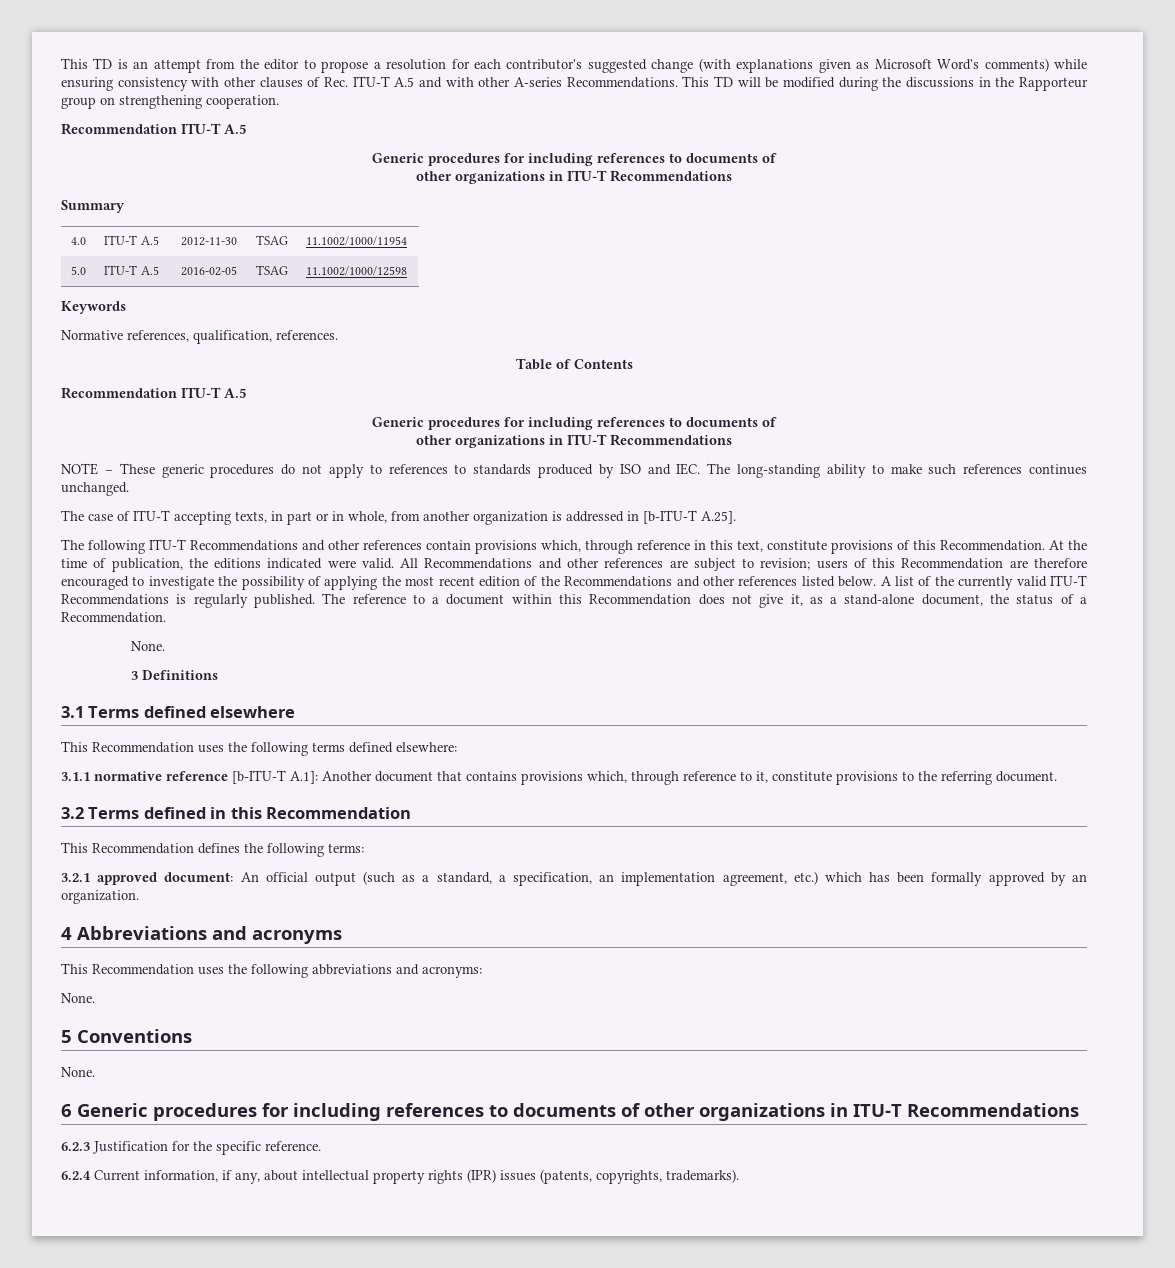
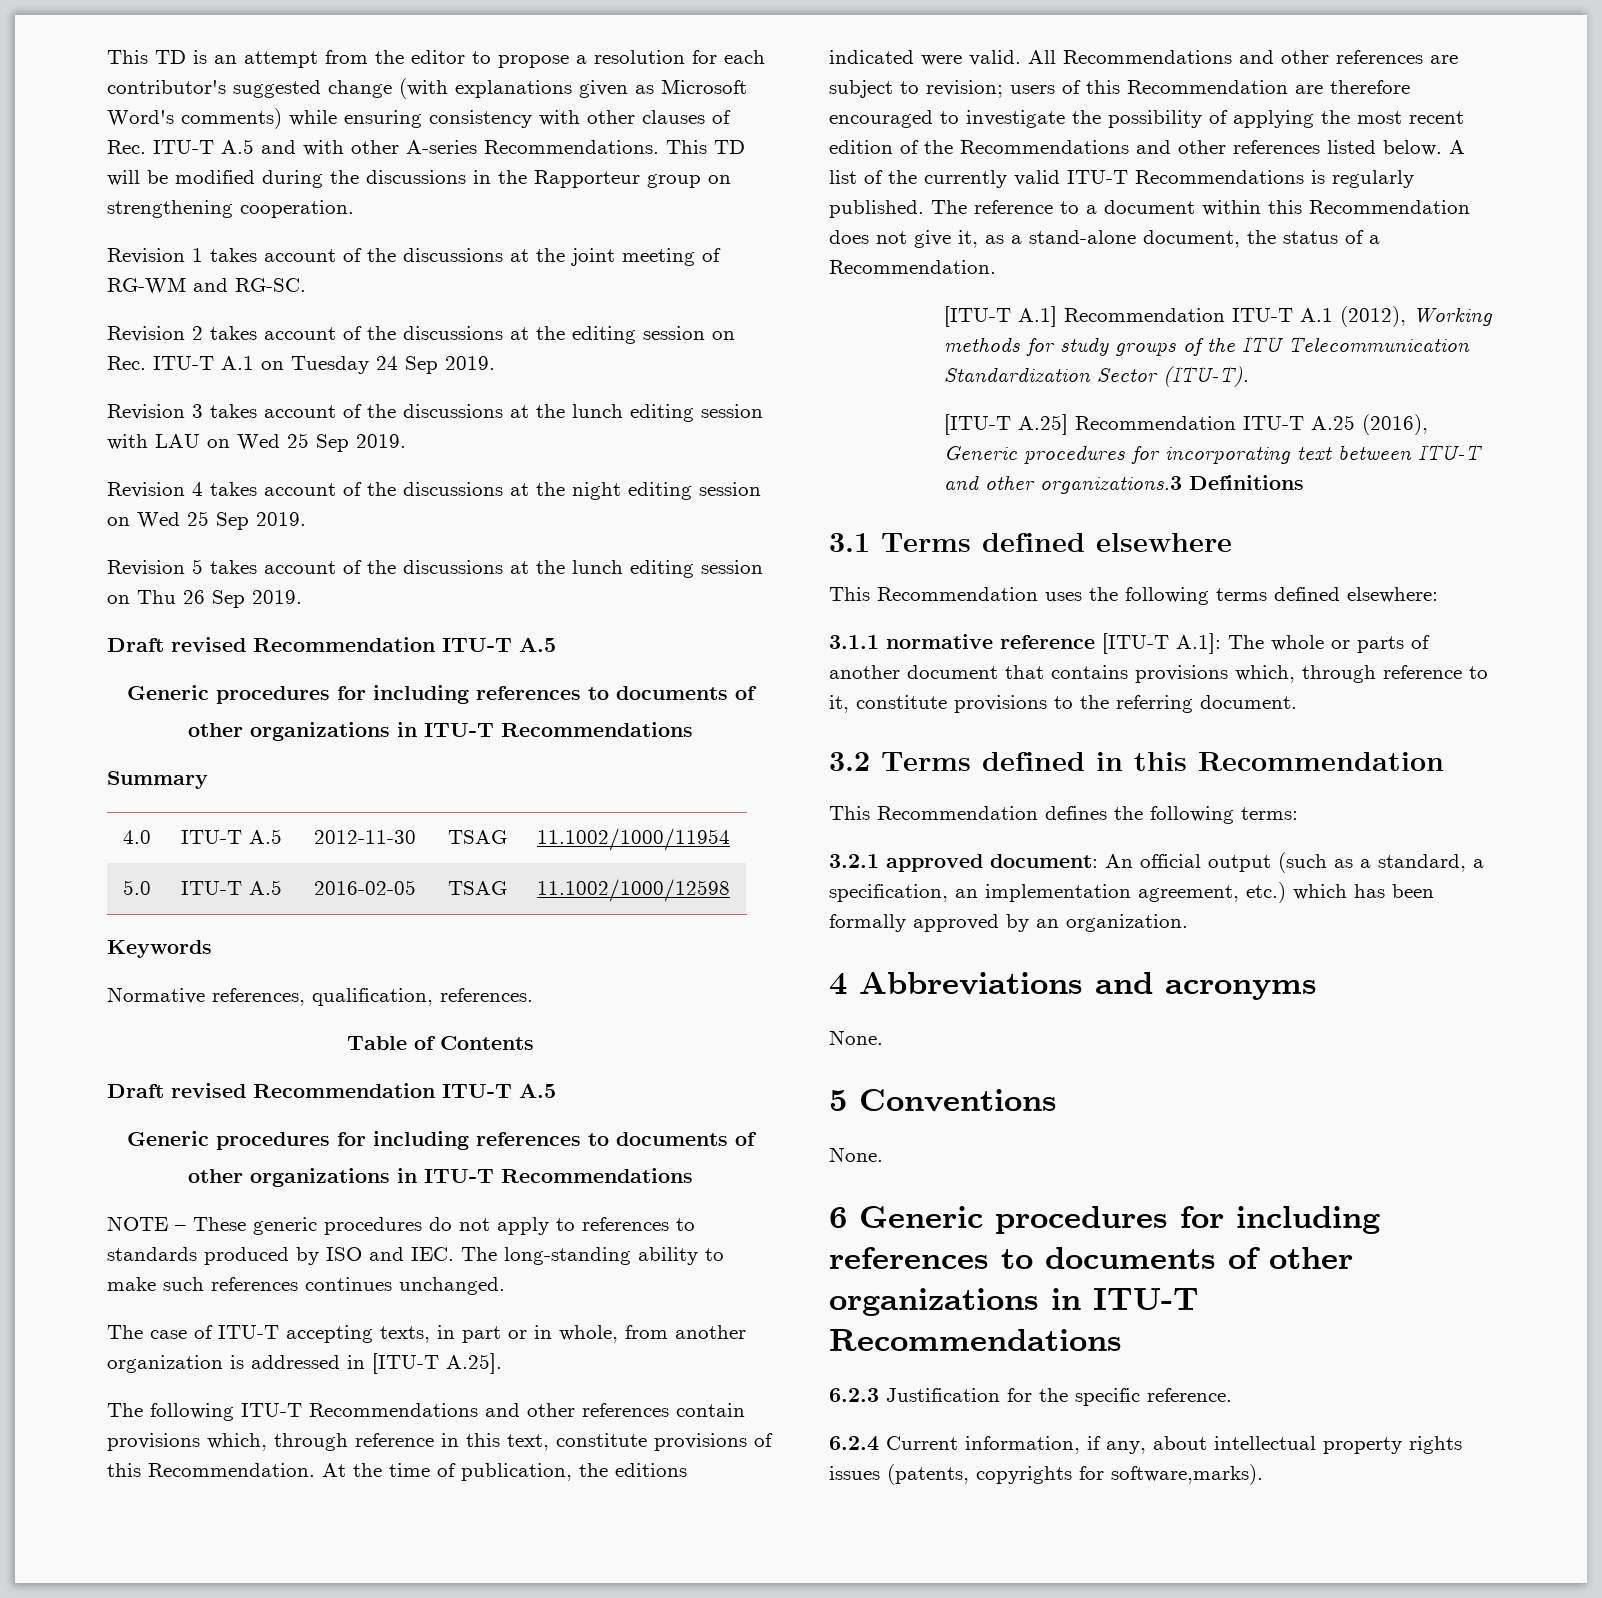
  This TD will be modified during the discussions in the Rapporteur group on strengthening cooperation.
- Recommendation ITU-T A.5
+ Revision 1 takes account of the discussions at the joint meeting of RG-WM and RG-SC.
+ Revision 2 takes account of the discussions at the editing session on Rec. ITU-T A.1 on Tuesday 24 Sep 2019.
+ Revision 3 takes account of the discussions at the lunch editing session with LAU on Wed 25 Sep 2019.
+ Revision 4 takes account of the discussions at the night editing session on Wed 25 Sep 2019.
+ Revision 5 takes account of the discussions at the lunch editing session on Thu 26 Sep 2019.
+ Draft revised Recommendation ITU-T A.5
  Table of Contents
- Recommendation ITU-T A.5
+ Draft revised Recommendation ITU-T A.5
- The case of ITU-T accepting texts, in part or in whole, from another organization is addressed in [b-ITU-T A.25].
+ The case of ITU-T accepting texts, in part or in whole, from another organization is addressed in [ITU-T A.25].
  The reference to a document within this Recommendation does not give it, as a stand-alone document, the status of a Recommendation.
- None.
- 3 Definitions
+ [ITU-T A.1] Recommendation ITU-T A.1 (2012), Working methods for study groups of the ITU Telecommunication Standardization Sector (ITU-T).
+ [ITU-T A.25] Recommendation ITU-T A.25 (2016), Generic procedures for incorporating text between ITU-T and other organizations.3 Definitions
- 3.1.1 normative reference [b-ITU-T A.1]: Another document that contains provisions which, through reference to it, constitute provisions to the referring document.
+ 3.1.1 normative reference [ITU-T A.1]: The whole or parts of another document that contains provisions which, through reference to it, constitute provisions to the referring document.
- This Recommendation uses the following abbreviations and acronyms:
- 6.2.4 Current information, if any, about intellectual property rights (IPR) issues (patents, copyrights, trademarks).
+ 6.2.4 Current information, if any, about intellectual property rights issues (patents, copyrights for software,marks).

